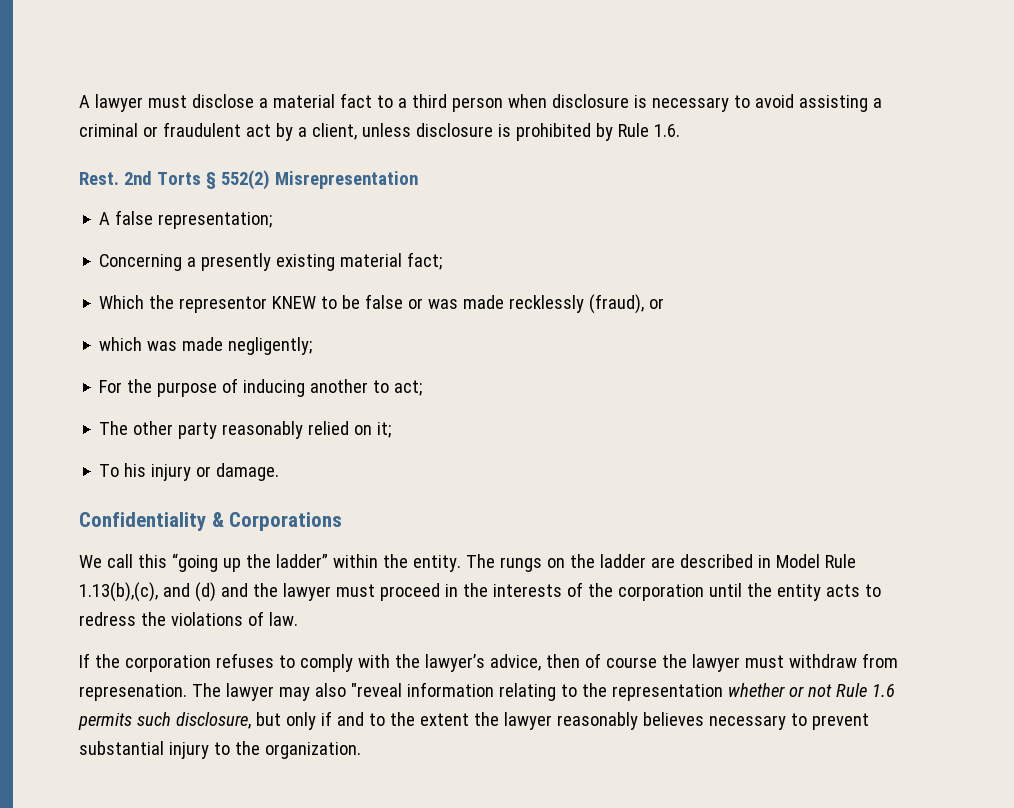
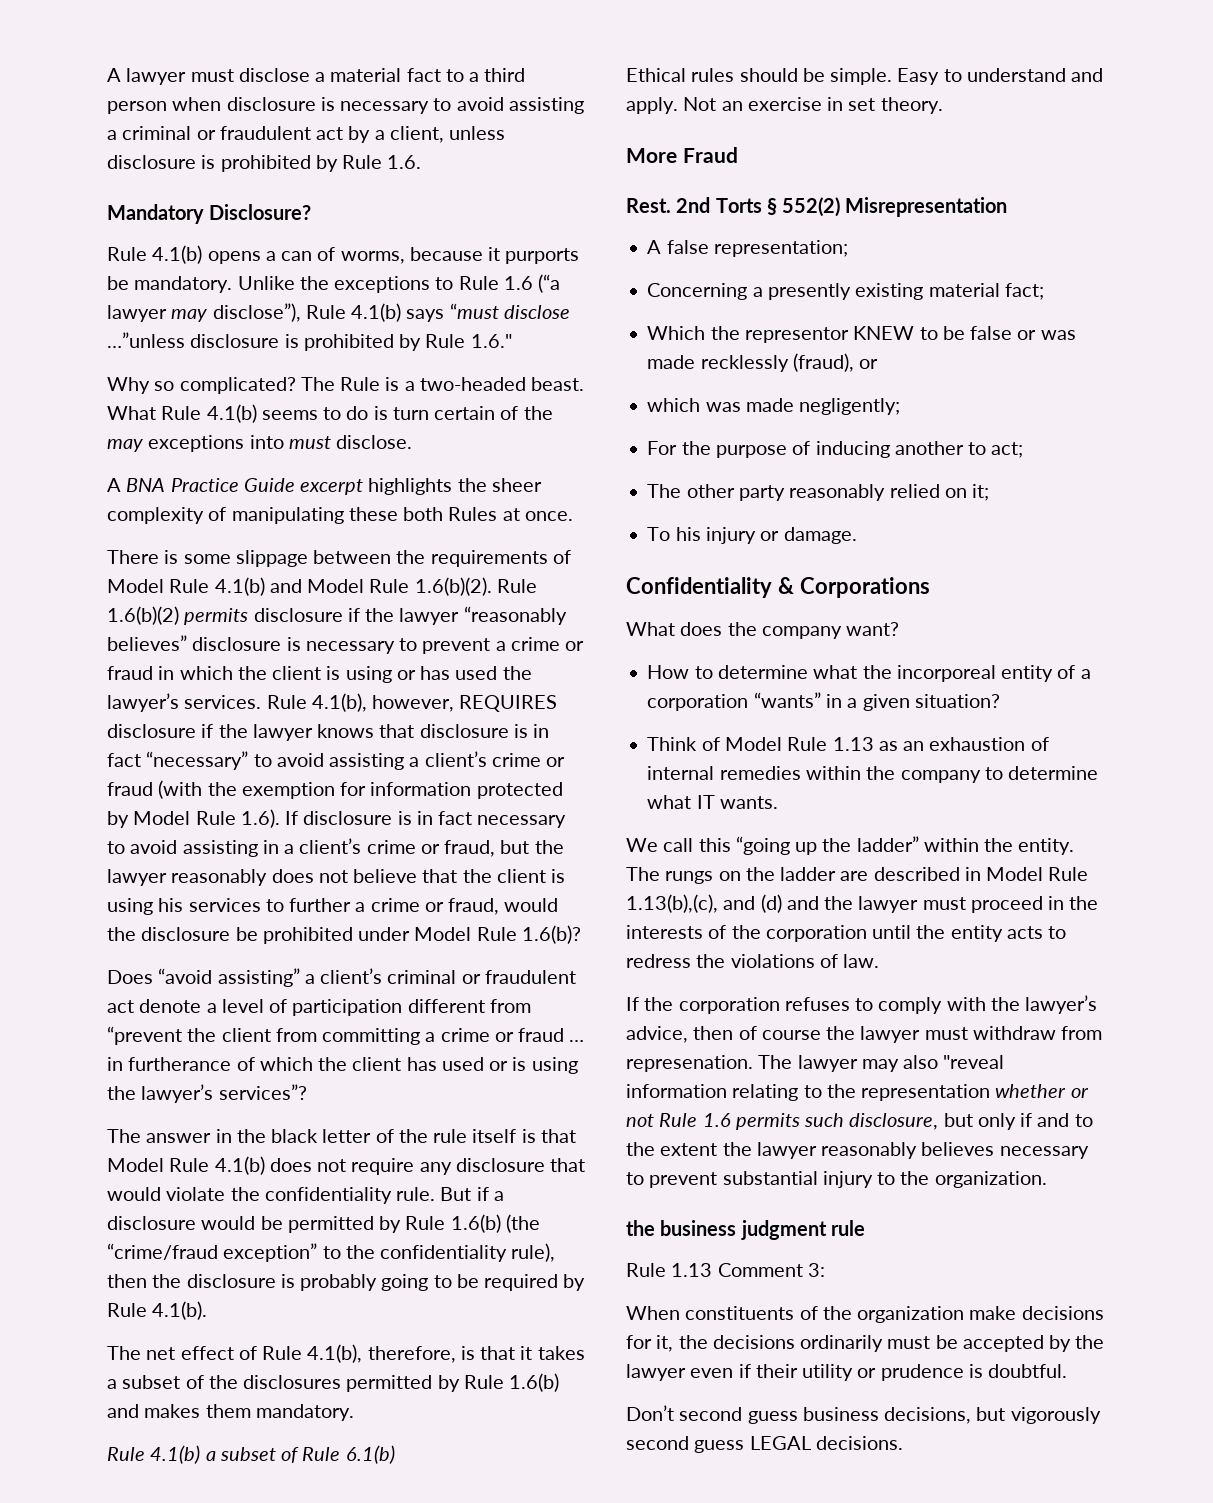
+ Mandatory Disclosure?
+ Rule 4.1(b) opens a can of worms, because it purports be mandatory. Unlike the exceptions to Rule 1.6 (“a lawyer may disclose”), Rule 4.1(b) says “must disclose …”unless disclosure is prohibited by Rule 1.6."
+ Why so complicated? The Rule is a two-headed beast. What Rule 4.1(b) seems to do is turn certain of the may exceptions into must disclose.
+ A BNA Practice Guide excerpt highlights the sheer complexity of manipulating these both Rules at once.
+ There is some slippage between the requirements of Model Rule 4.1(b) and Model Rule 1.6(b)(2). Rule 1.6(b)(2) permits disclosure if the lawyer “reasonably believes” disclosure is necessary to prevent a crime or fraud in which the client is using or has used the lawyer’s services. Rule 4.1(b), however, REQUIRES disclosure if the lawyer knows that disclosure is in fact “necessary” to avoid assisting a client’s crime or fraud (with the exemption for information protected by Model Rule 1.6). If disclosure is in fact necessary to avoid assisting in a client’s crime or fraud, but the lawyer reasonably does not believe that the client is using his services to further a crime or fraud, would the disclosure be prohibited under Model Rule 1.6(b)?
+ Does “avoid assisting” a client’s criminal or fraudulent act denote a level of participation different from “prevent the client from committing a crime or fraud … in furtherance of which the client has used or is using the lawyer’s services”?
+ The answer in the black letter of the rule itself is that Model Rule 4.1(b) does not require any disclosure that would violate the confidentiality rule. But if a disclosure would be permitted by Rule 1.6(b) (the “crime/fraud exception” to the confidentiality rule), then the disclosure is probably going to be required by Rule 4.1(b).
+ The net effect of Rule 4.1(b), therefore, is that it takes a subset of the disclosures permitted by Rule 1.6(b) and makes them mandatory.
+ Rule 4.1(b) a subset of Rule 6.1(b)
+ Ethical rules should be simple. Easy to understand and apply. Not an exercise in set theory.
+ More Fraud
+ What does the company want?
+ How to determine what the incorporeal entity of a corporation “wants” in a given situation?
+ Think of Model Rule 1.13 as an exhaustion of internal remedies within the company to determine what IT wants.
+ the business judgment rule
+ Rule 1.13 Comment 3:
+ When constituents of the organization make decisions for it, the decisions ordinarily must be accepted by the lawyer even if their utility or prudence is doubtful.
+ Don’t second guess business decisions, but vigorously second guess LEGAL decisions.

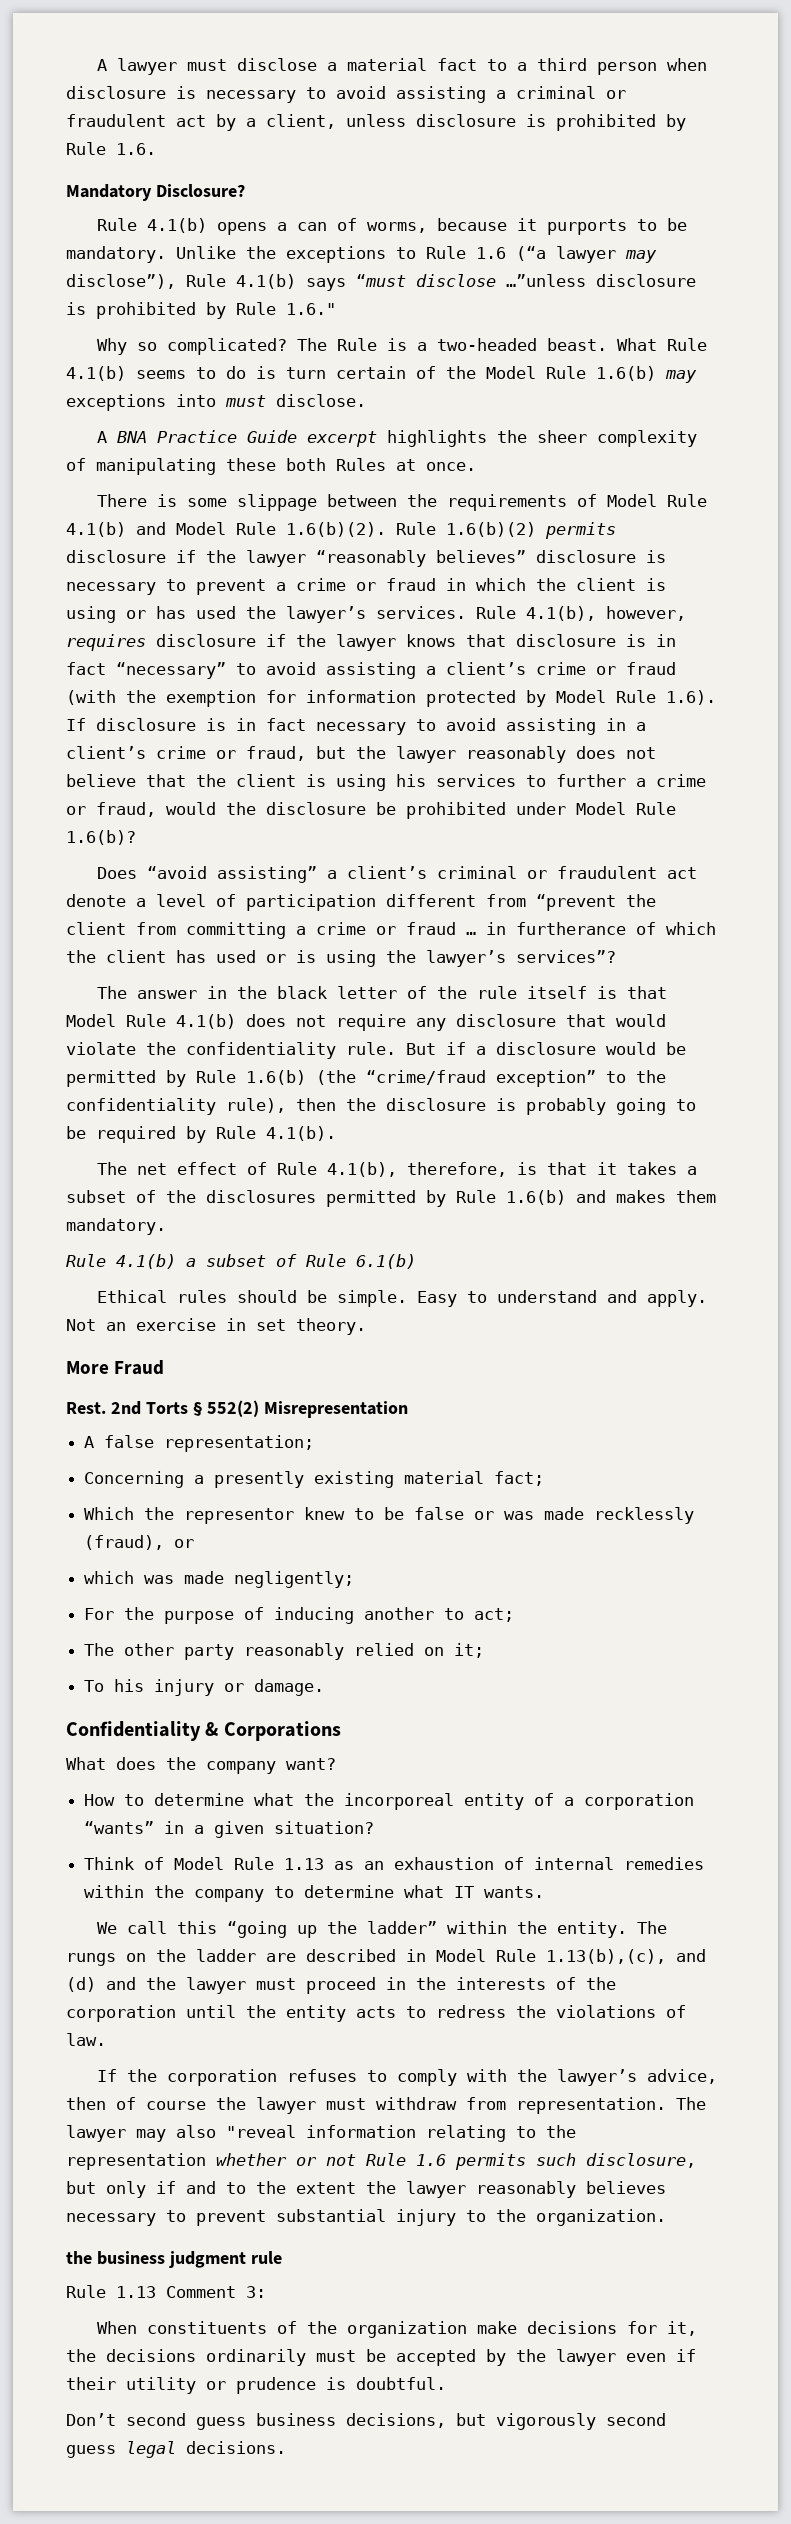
- Rule 4.1(b) opens a can of worms, because it purports be mandatory.
+ Rule 4.1(b) opens a can of worms, because it purports to be mandatory.
- What Rule 4.1(b) seems to do is turn certain of the may exceptions into must disclose.
+ What Rule 4.1(b) seems to do is turn certain of the Model Rule 1.6(b) may exceptions into must disclose.
- Rule 4.1(b), however, REQUIRES disclosure if the lawyer knows that disclosure is in fact “necessary” to avoid assisting a client’s crime or fraud (with the exemption for information protected by Model Rule 1.6). If disclosure is in fact necessary to avoid assisting in a client’s crime or fraud, but the lawyer reasonably does not believe that the client is using his services to further a crime or fraud, would the disclosure be prohibited under Model Rule 1.6(b)?
+ Rule 4.1(b), however, requires disclosure if the lawyer knows that disclosure is in fact “necessary” to avoid assisting a client’s crime or fraud (with the exemption for information protected by Model Rule 1.6). If disclosure is in fact necessary to avoid assisting in a client’s crime or fraud, but the lawyer reasonably does not believe that the client is using his services to further a crime or fraud, would the disclosure be prohibited under Model Rule 1.6(b)?
- Which the representor KNEW to be false or was made recklessly (fraud), or
+ Which the representor knew to be false or was made recklessly (fraud), or
- If the corporation refuses to comply with the lawyer’s advice, then of course the lawyer must withdraw from represenation.
+ If the corporation refuses to comply with the lawyer’s advice, then of course the lawyer must withdraw from representation.
- Don’t second guess business decisions, but vigorously second guess LEGAL decisions.
+ Don’t second guess business decisions, but vigorously second guess legal decisions.

